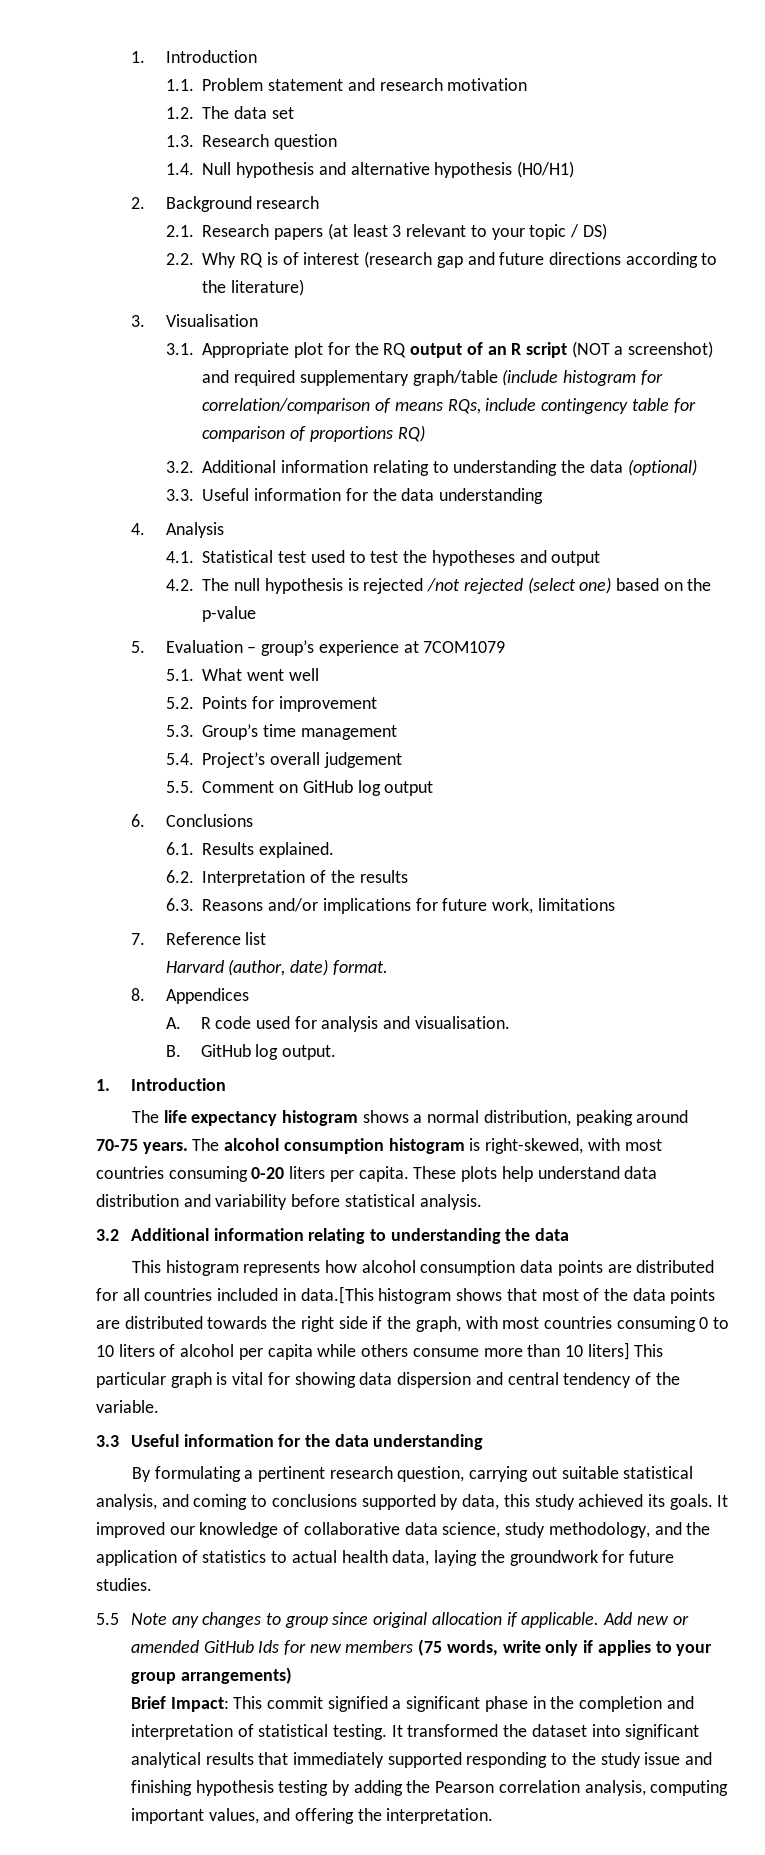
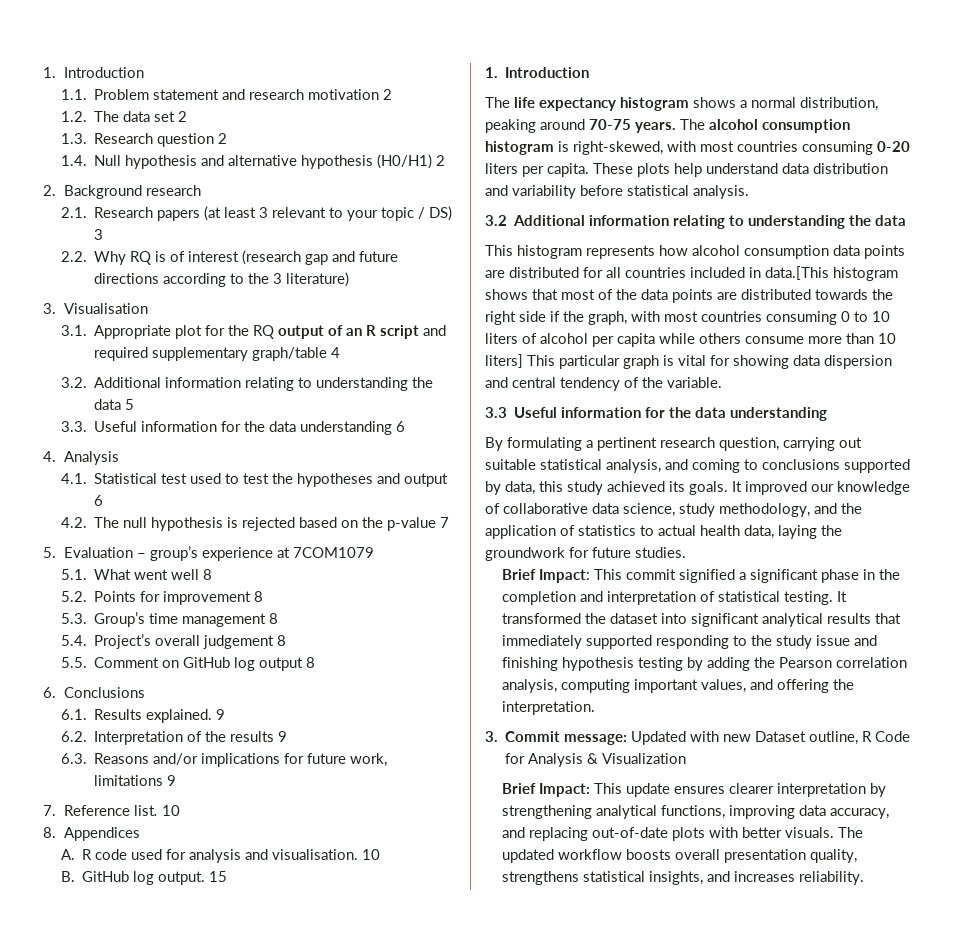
- 1.1. Problem statement and research motivation
+ 1.1. Problem statement and research motivation 2
- 1.2. The data set
+ 1.2. The data set 2
- 1.3. Research question
+ 1.3. Research question 2
- 1.4. Null hypothesis and alternative hypothesis (H0/H1)
+ 1.4. Null hypothesis and alternative hypothesis (H0/H1) 2
- 2.1. Research papers (at least 3 relevant to your topic / DS)
+ 2.1. Research papers (at least 3 relevant to your topic / DS) 3
- 2.2. Why RQ is of interest (research gap and future directions according to the literature)
+ 2.2. Why RQ is of interest (research gap and future directions according to the 3 literature)
- 3.1. Appropriate plot for the RQ output of an R script (NOT a screenshot) and required supplementary graph/table (include histogram for correlation/comparison of means RQs, include contingency table for comparison of proportions RQ)
+ 3.1. Appropriate plot for the RQ output of an R script and required supplementary graph/table 4
- 3.2. Additional information relating to understanding the data (optional)
+ 3.2. Additional information relating to understanding the data 5
- 3.3. Useful information for the data understanding
+ 3.3. Useful information for the data understanding 6
- 4.1. Statistical test used to test the hypotheses and output
+ 4.1. Statistical test used to test the hypotheses and output 6
- 4.2. The null hypothesis is rejected /not rejected (select one) based on the p-value
+ 4.2. The null hypothesis is rejected based on the p-value 7
- 5.1. What went well
+ 5.1. What went well 8
- 5.2. Points for improvement
+ 5.2. Points for improvement 8
- 5.3. Group’s time management
+ 5.3. Group’s time management 8
- 5.4. Project’s overall judgement
+ 5.4. Project’s overall judgement 8
- 5.5. Comment on GitHub log output
+ 5.5. Comment on GitHub log output 8
- 6.1. Results explained.
+ 6.1. Results explained. 9
- 6.2. Interpretation of the results
+ 6.2. Interpretation of the results 9
- 6.3. Reasons and/or implications for future work, limitations
+ 6.3. Reasons and/or implications for future work, limitations 9
- 7. Reference list
- Harvard (author, date) format.
+ 7. Reference list. 10
- A. R code used for analysis and visualisation.
+ A. R code used for analysis and visualisation. 10
+ 15
- 5.5 Note any changes to group since original allocation if applicable. Add new or amended GitHub Ids for new members (75 words, write only if applies to your group arrangements)
+ 3. Commit message: Updated with new Dataset outline, R Code for Analysis & Visualization
+ Brief Impact: This update ensures clearer interpretation by strengthening analytical functions, improving data accuracy, and replacing out-of-date plots with better visuals. The updated workflow boosts overall presentation quality, strengthens statistical insights, and increases reliability.

